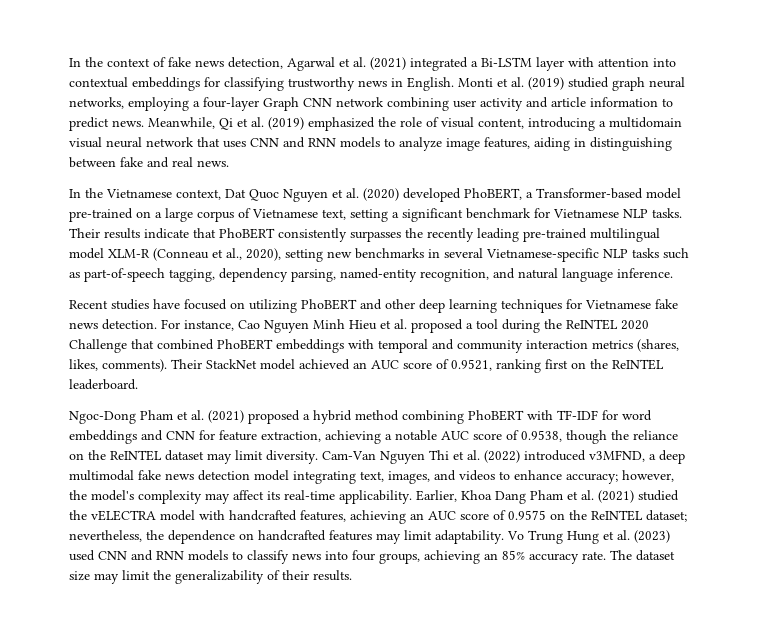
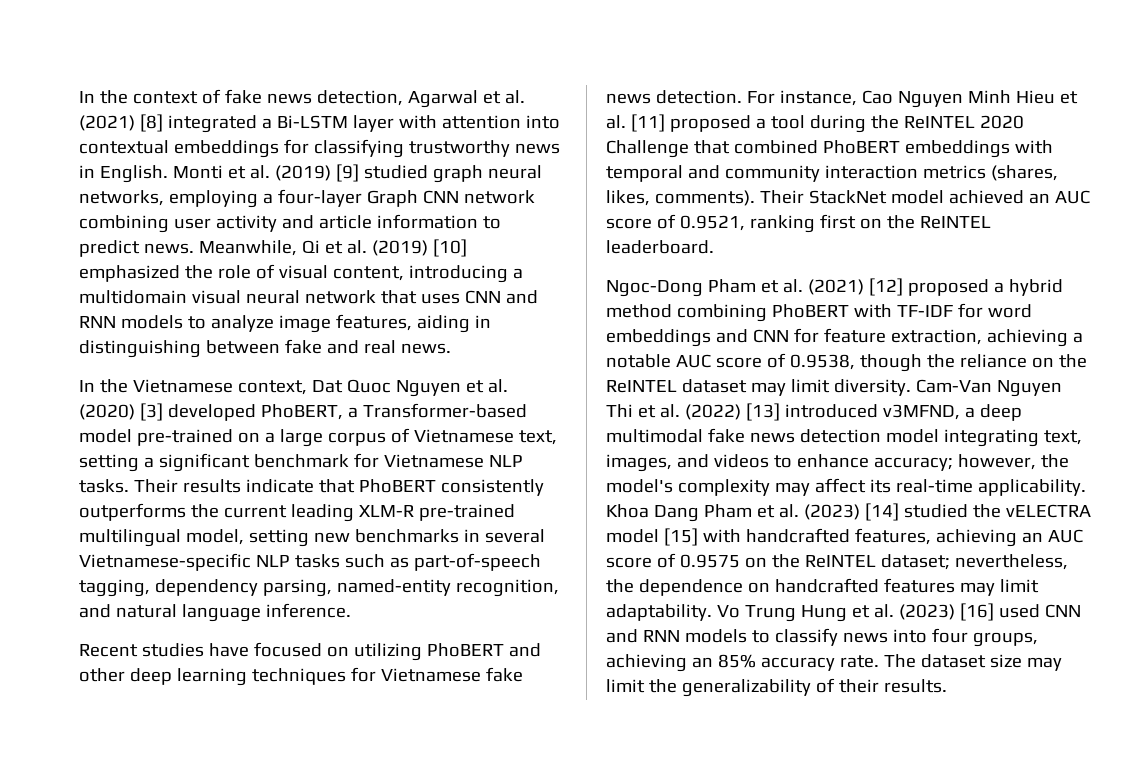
- In the context of fake news detection, Agarwal et al. (2021) integrated a Bi-LSTM layer with attention into contextual embeddings for classifying trustworthy news in English.
+ In the context of fake news detection, Agarwal et al. (2021) [8] integrated a Bi-LSTM layer with attention into contextual embeddings for classifying trustworthy news in English.
- Monti et al. (2019) studied graph neural networks, employing a four-layer Graph CNN network combining user activity and article information to predict news.
+ Monti et al. (2019) [9] studied graph neural networks, employing a four-layer Graph CNN network combining user activity and article information to predict news.
- Meanwhile, Qi et al. (2019) emphasized the role of visual content, introducing a multidomain visual neural network that uses CNN and RNN models to analyze image features, aiding in distinguishing between fake and real news.
+ Meanwhile, Qi et al. (2019) [10] emphasized the role of visual content, introducing a multidomain visual neural network that uses CNN and RNN models to analyze image features, aiding in distinguishing between fake and real news.
- In the Vietnamese context, Dat Quoc Nguyen et al. (2020) developed PhoBERT, a Transformer-based model pre-trained on a large corpus of Vietnamese text, setting a significant benchmark for Vietnamese NLP tasks.
+ In the Vietnamese context, Dat Quoc Nguyen et al. (2020) [3] developed PhoBERT, a Transformer-based model pre-trained on a large corpus of Vietnamese text, setting a significant benchmark for Vietnamese NLP tasks.
- Their results indicate that PhoBERT consistently surpasses the recently leading pre-trained multilingual model XLM-R (Conneau et al., 2020), setting new benchmarks in several Vietnamese-specific NLP tasks such as part-of-speech tagging, dependency parsing, named-entity recognition, and natural language inference.
+ Their results indicate that PhoBERT consistently outperforms the current leading XLM-R pre-trained multilingual model, setting new benchmarks in several Vietnamese-specific NLP tasks such as part-of-speech tagging, dependency parsing, named-entity recognition, and natural language inference.
- For instance, Cao Nguyen Minh Hieu et al. proposed a tool during the ReINTEL 2020 Challenge that combined PhoBERT embeddings with temporal and community interaction metrics (shares, likes, comments).
+ For instance, Cao Nguyen Minh Hieu et al. [11] proposed a tool during the ReINTEL 2020 Challenge that combined PhoBERT embeddings with temporal and community interaction metrics (shares, likes, comments).
- Ngoc-Dong Pham et al. (2021) proposed a hybrid method combining PhoBERT with TF-IDF for word embeddings and CNN for feature extraction, achieving a notable AUC score of 0.9538, though the reliance on the ReINTEL dataset may limit diversity.
+ Ngoc-Dong Pham et al. (2021) [12] proposed a hybrid method combining PhoBERT with TF-IDF for word embeddings and CNN for feature extraction, achieving a notable AUC score of 0.9538, though the reliance on the ReINTEL dataset may limit diversity.
- Cam-Van Nguyen Thi et al. (2022) introduced v3MFND, a deep multimodal fake news detection model integrating text, images, and videos to enhance accuracy; however, the model's complexity may affect its real-time applicability.
+ Cam-Van Nguyen Thi et al. (2022) [13] introduced v3MFND, a deep multimodal fake news detection model integrating text, images, and videos to enhance accuracy; however, the model's complexity may affect its real-time applicability.
- Earlier, Khoa Dang Pham et al. (2021) studied the vELECTRA model with handcrafted features, achieving an AUC score of 0.9575 on the ReINTEL dataset; nevertheless, the dependence on handcrafted features may limit adaptability.
+ Khoa Dang Pham et al. (2023) [14] studied the vELECTRA model [15] with handcrafted features, achieving an AUC score of 0.9575 on the ReINTEL dataset; nevertheless, the dependence on handcrafted features may limit adaptability.
- Vo Trung Hung et al. (2023) used CNN and RNN models to classify news into four groups, achieving an 85% accuracy rate.
+ Vo Trung Hung et al. (2023) [16] used CNN and RNN models to classify news into four groups, achieving an 85% accuracy rate.

